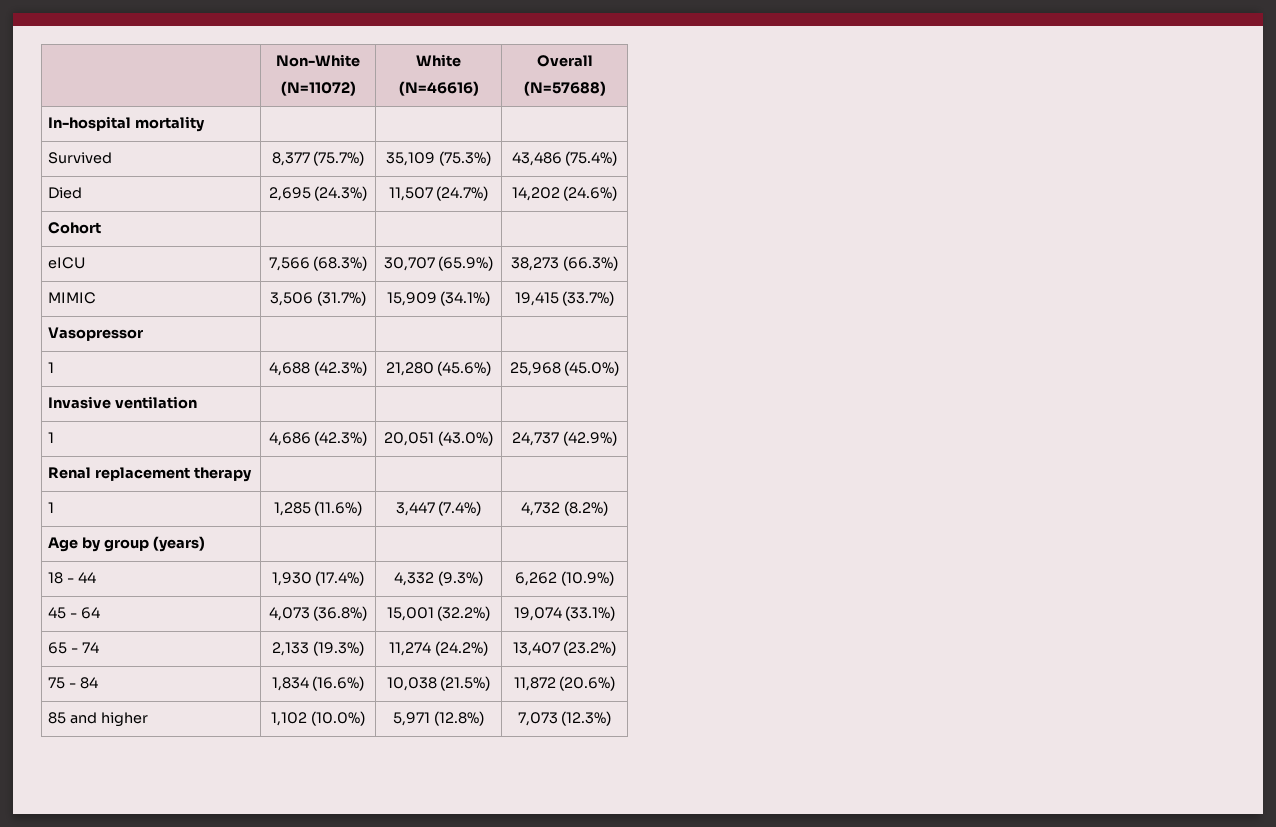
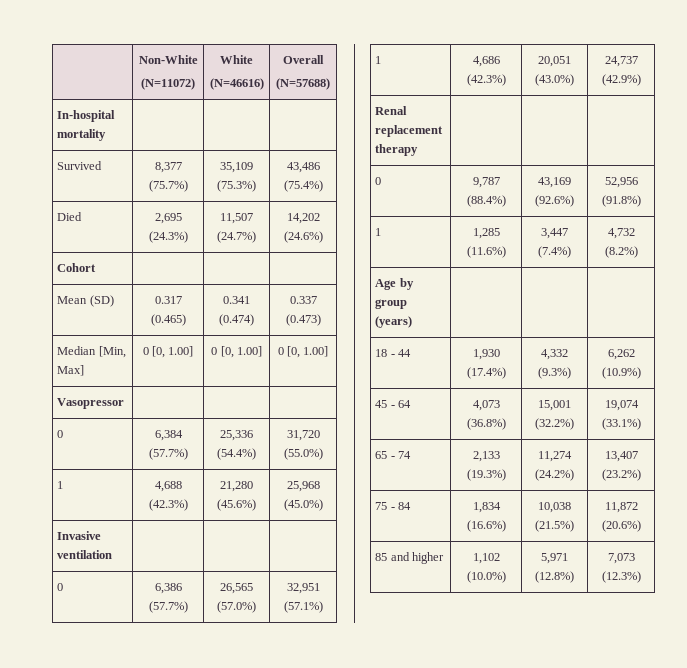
- eICU | 7,566 (68.3%) | 30,707 (65.9%) | 38,273 (66.3%)
- MIMIC | 3,506 (31.7%) | 15,909 (34.1%) | 19,415 (33.7%)
+ Mean (SD) | 0.317 (0.465) | 0.341 (0.474) | 0.337 (0.473)
+ Median [Min, Max] | 0 [0, 1.00] | 0 [0, 1.00] | 0 [0, 1.00]
  Vasopressor | | |
+ 0 | 6,384 (57.7%) | 25,336 (54.4%) | 31,720 (55.0%)
+ 0 | 6,386 (57.7%) | 26,565 (57.0%) | 32,951 (57.1%)
+ 0 | 9,787 (88.4%) | 43,169 (92.6%) | 52,956 (91.8%)

